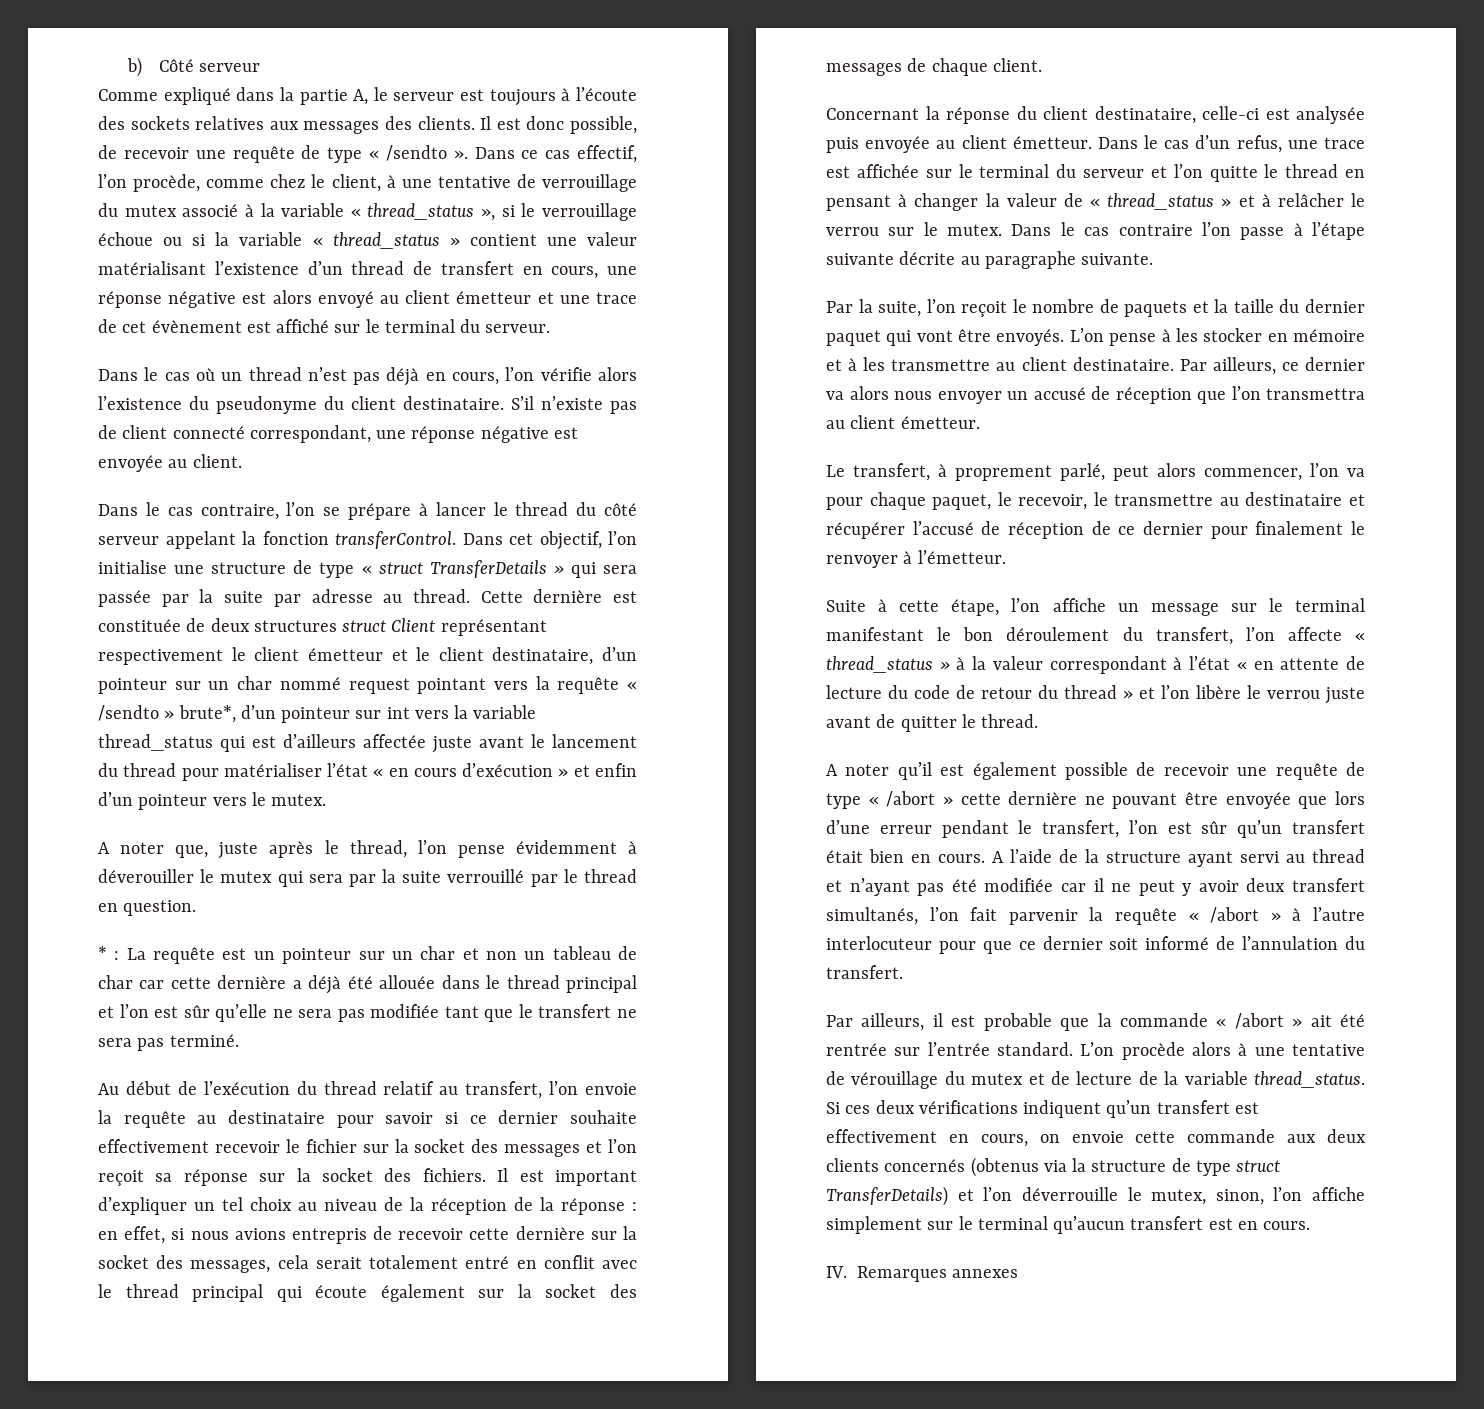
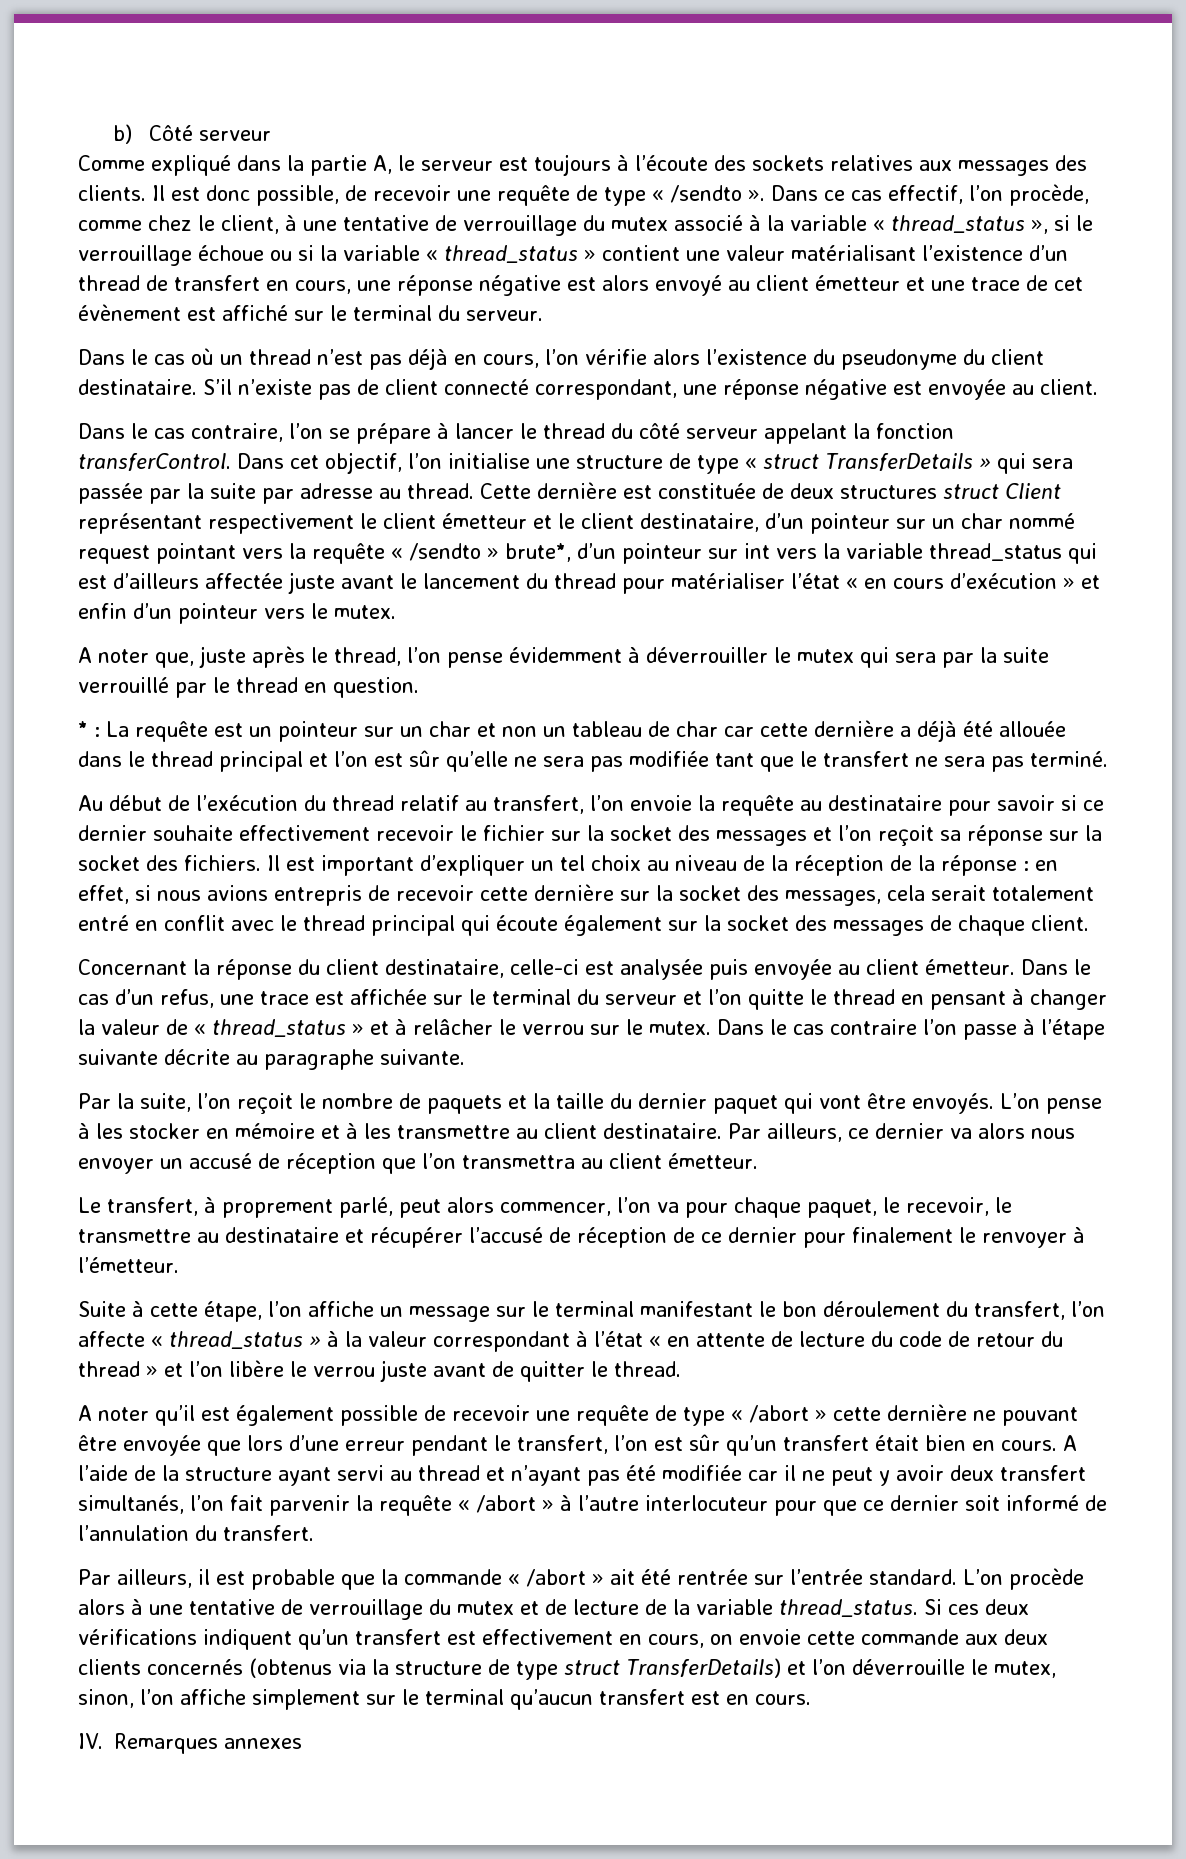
- A noter que, juste après le thread, l’on pense évidemment à déverouiller le mutex qui sera par la suite verrouillé par le thread en question.
+ A noter que, juste après le thread, l’on pense évidemment à déverrouiller le mutex qui sera par la suite verrouillé par le thread en question.
- L’on procède alors à une tentative de vérouillage du mutex et de lecture de la variable thread_status.
+ L’on procède alors à une tentative de verrouillage du mutex et de lecture de la variable thread_status.

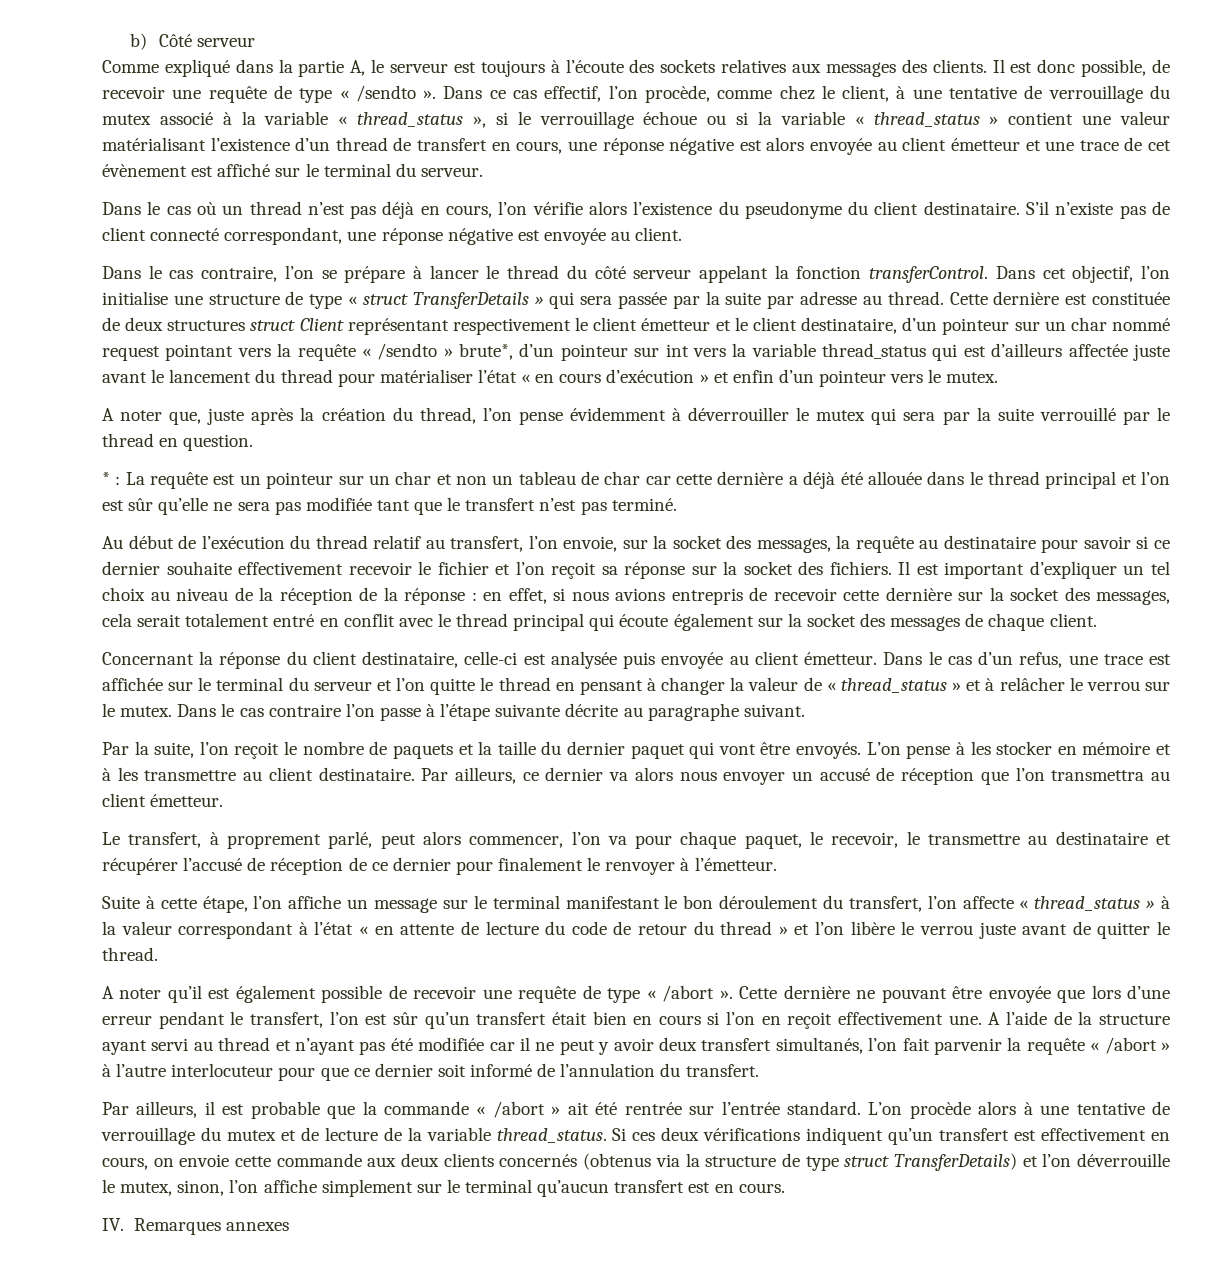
- Dans ce cas effectif, l’on procède, comme chez le client, à une tentative de verrouillage du mutex associé à la variable « thread_status », si le verrouillage échoue ou si la variable « thread_status » contient une valeur matérialisant l’existence d’un thread de transfert en cours, une réponse négative est alors envoyé au client émetteur et une trace de cet évènement est affiché sur le terminal du serveur.
+ Dans ce cas effectif, l’on procède, comme chez le client, à une tentative de verrouillage du mutex associé à la variable « thread_status », si le verrouillage échoue ou si la variable « thread_status » contient une valeur matérialisant l’existence d’un thread de transfert en cours, une réponse négative est alors envoyée au client émetteur et une trace de cet évènement est affiché sur le terminal du serveur.
- A noter que, juste après le thread, l’on pense évidemment à déverrouiller le mutex qui sera par la suite verrouillé par le thread en question.
+ A noter que, juste après la création du thread, l’on pense évidemment à déverrouiller le mutex qui sera par la suite verrouillé par le thread en question.
- * : La requête est un pointeur sur un char et non un tableau de char car cette dernière a déjà été allouée dans le thread principal et l’on est sûr qu’elle ne sera pas modifiée tant que le transfert ne sera pas terminé.
+ * : La requête est un pointeur sur un char et non un tableau de char car cette dernière a déjà été allouée dans le thread principal et l’on est sûr qu’elle ne sera pas modifiée tant que le transfert n’est pas terminé.
- Au début de l’exécution du thread relatif au transfert, l’on envoie la requête au destinataire pour savoir si ce dernier souhaite effectivement recevoir le fichier sur la socket des messages et l’on reçoit sa réponse sur la socket des fichiers.
+ Au début de l’exécution du thread relatif au transfert, l’on envoie, sur la socket des messages, la requête au destinataire pour savoir si ce dernier souhaite effectivement recevoir le fichier et l’on reçoit sa réponse sur la socket des fichiers.
- Dans le cas contraire l’on passe à l’étape suivante décrite au paragraphe suivante.
+ Dans le cas contraire l’on passe à l’étape suivante décrite au paragraphe suivant.
- A noter qu’il est également possible de recevoir une requête de type « /abort » cette dernière ne pouvant être envoyée que lors d’une erreur pendant le transfert, l’on est sûr qu’un transfert était bien en cours.
+ A noter qu’il est également possible de recevoir une requête de type « /abort ». Cette dernière ne pouvant être envoyée que lors d’une erreur pendant le transfert, l’on est sûr qu’un transfert était bien en cours si l’on en reçoit effectivement une.

